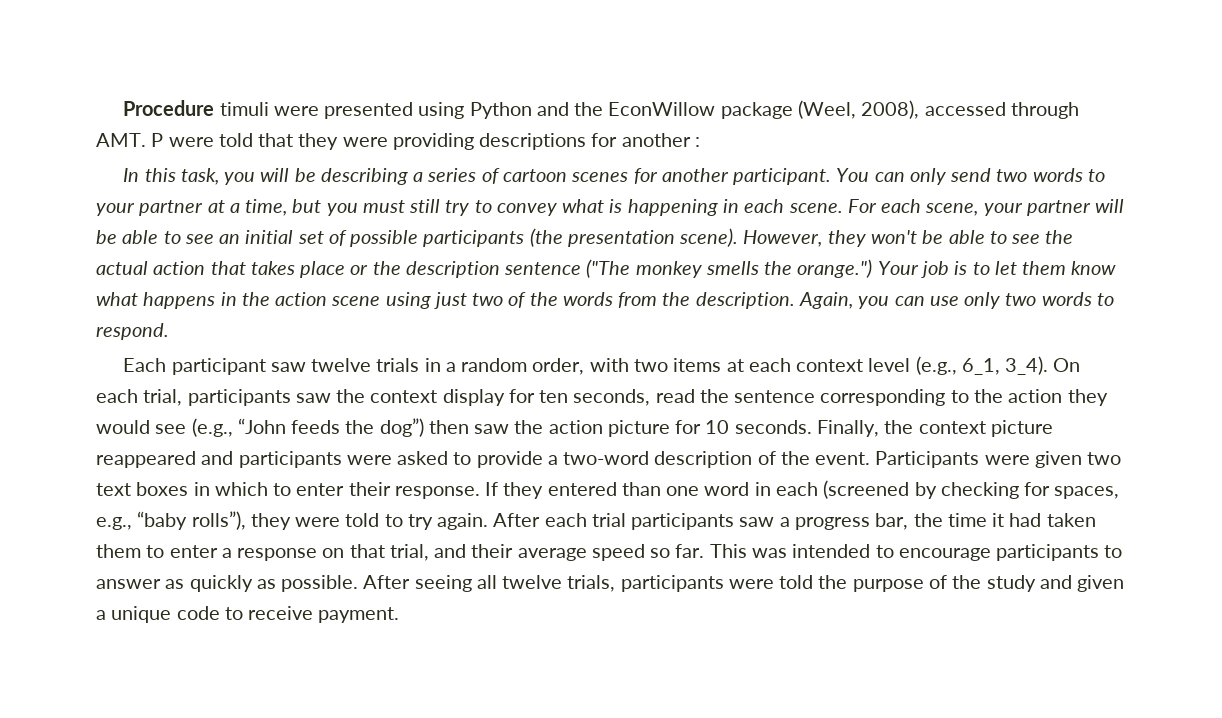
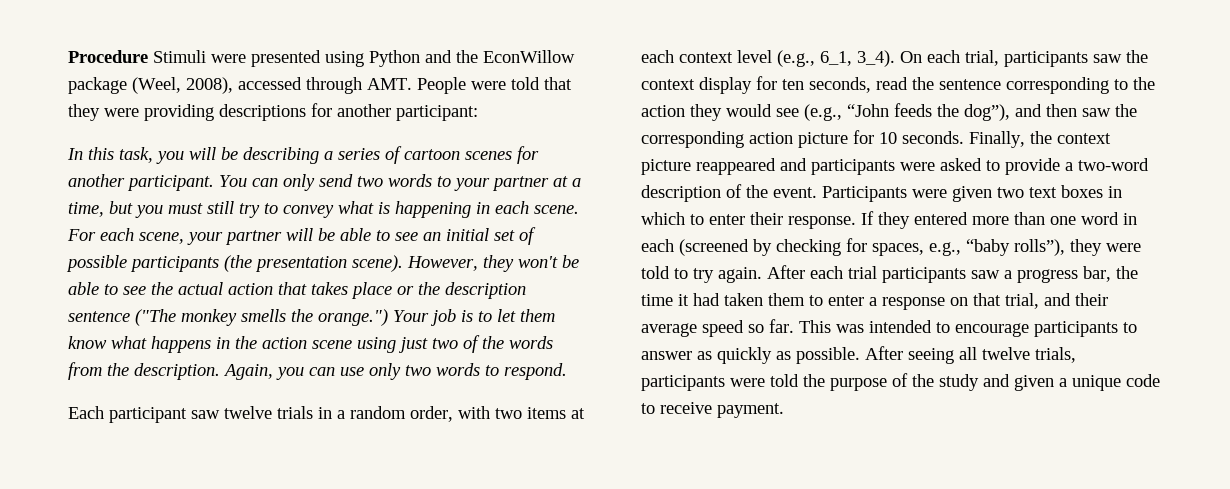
- Procedure timuli were presented using Python and the EconWillow package (Weel, 2008), accessed through AMT. P were told that they were providing descriptions for another :
+ Procedure Stimuli were presented using Python and the EconWillow package (Weel, 2008), accessed through AMT. People were told that they were providing descriptions for another participant:
- On each trial, participants saw the context display for ten seconds, read the sentence corresponding to the action they would see (e.g., “John feeds the dog”) then saw the action picture for 10 seconds.
+ On each trial, participants saw the context display for ten seconds, read the sentence corresponding to the action they would see (e.g., “John feeds the dog”), and then saw the corresponding action picture for 10 seconds.
- If they entered than one word in each (screened by checking for spaces, e.g., “baby rolls”), they were told to try again.
+ If they entered more than one word in each (screened by checking for spaces, e.g., “baby rolls”), they were told to try again.

